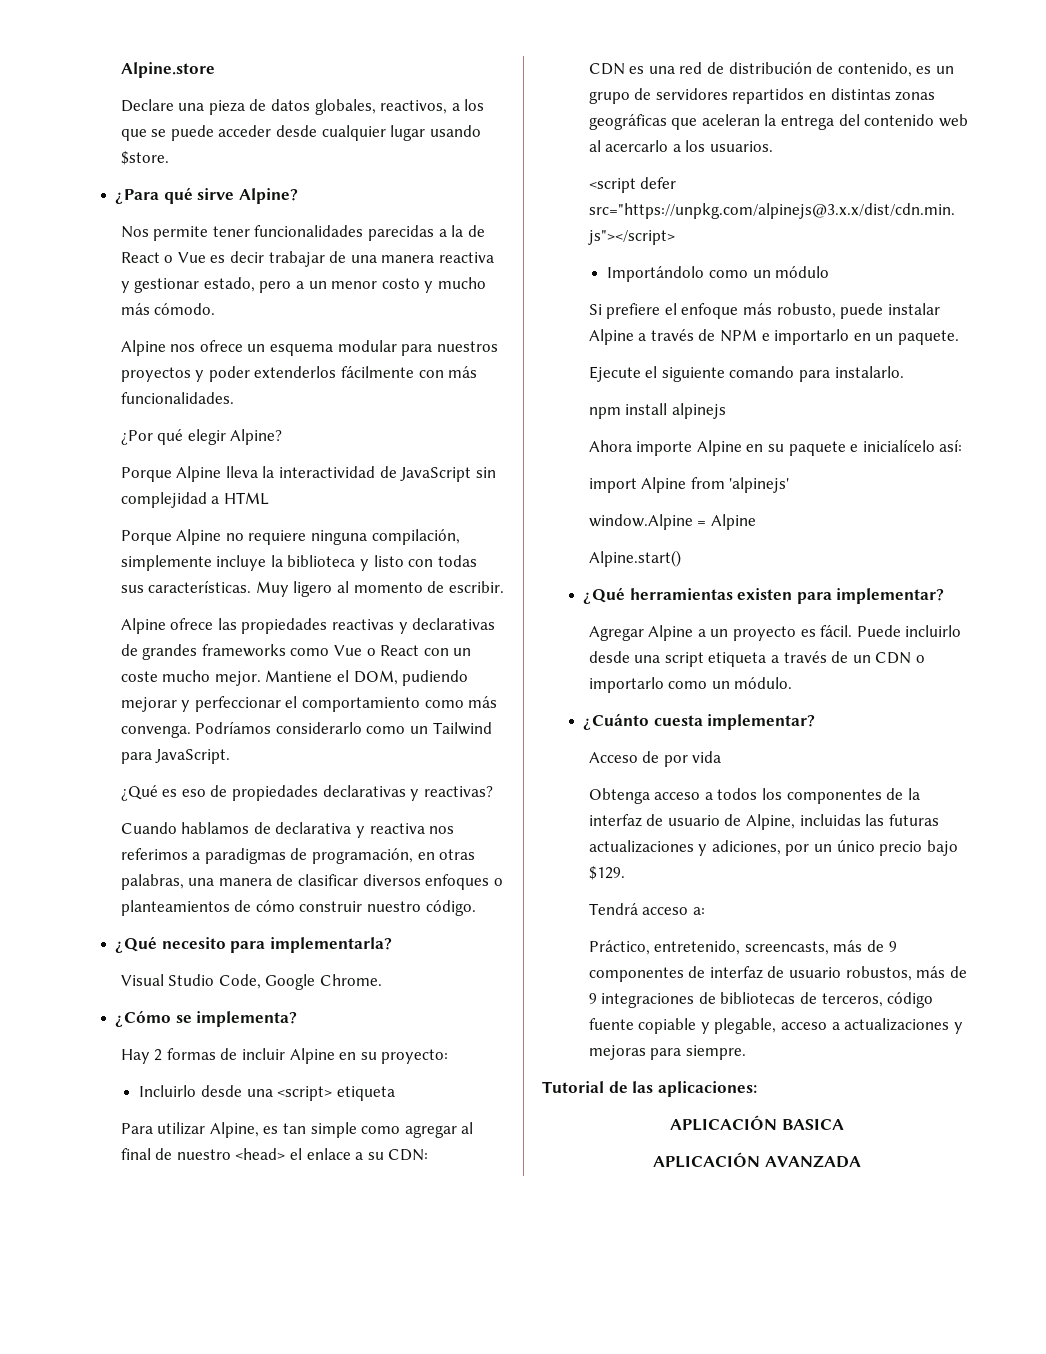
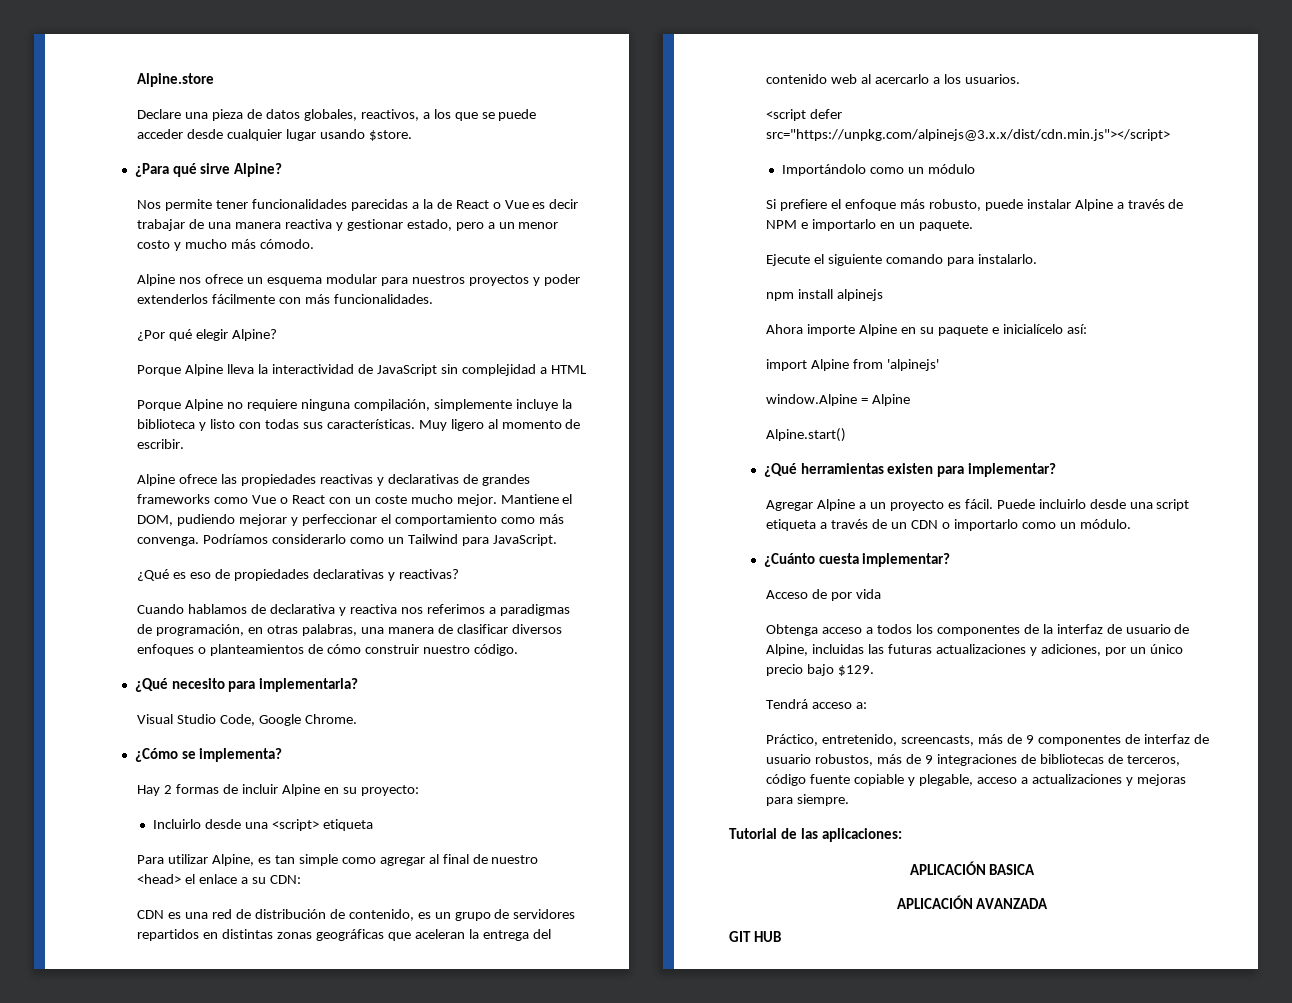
+ GIT HUB

